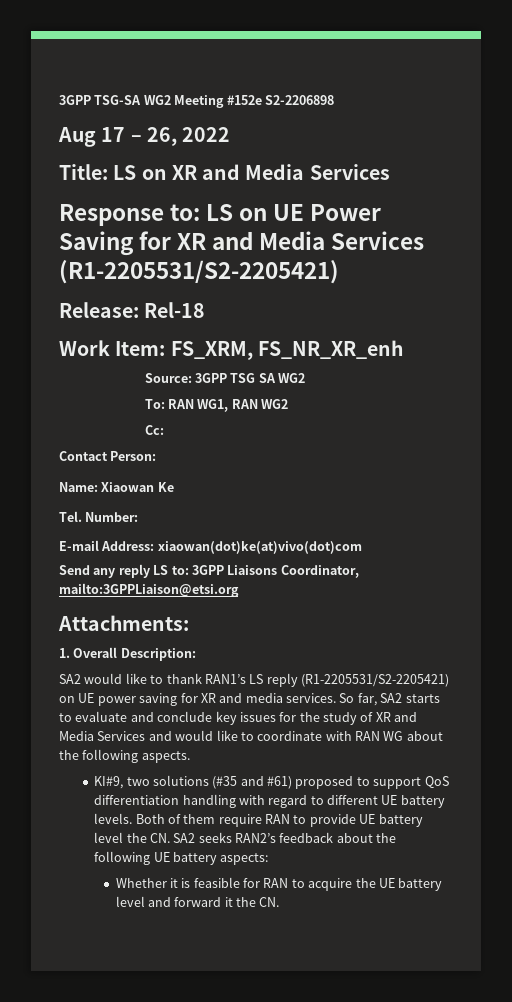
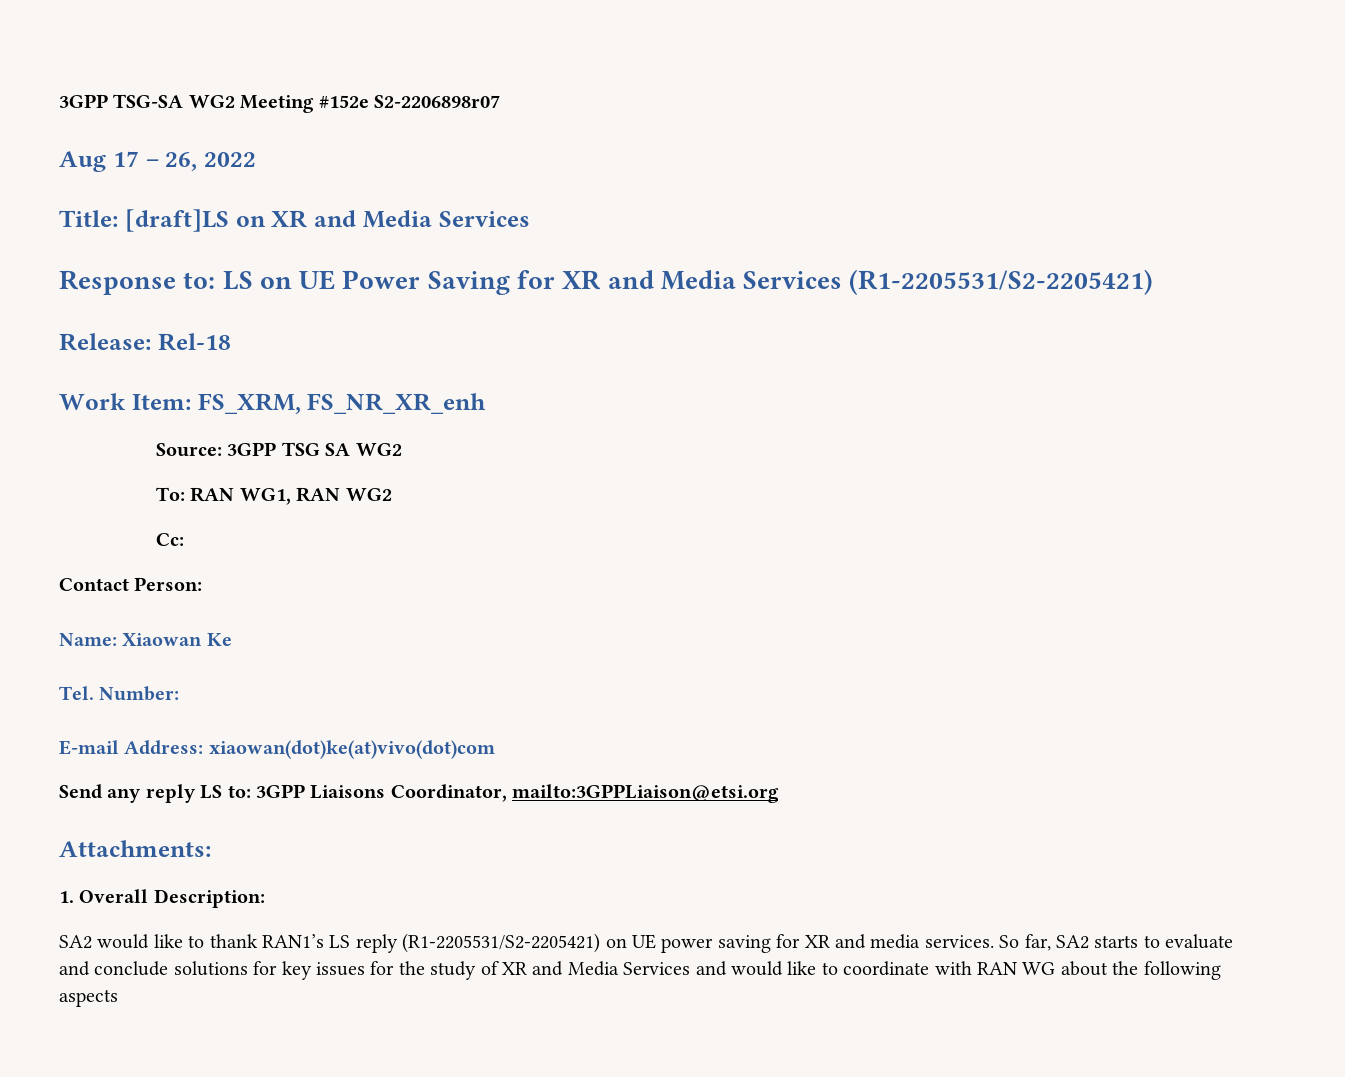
- 3GPP TSG-SA WG2 Meeting #152e S2-2206898
+ 3GPP TSG-SA WG2 Meeting #152e S2-2206898r07
- Title: LS on XR and Media Services
+ Title: [draft]LS on XR and Media Services
- So far, SA2 starts to evaluate and conclude key issues for the study of XR and Media Services and would like to coordinate with RAN WG about the following aspects.
- KI#9, two solutions (#35 and #61) proposed to support QoS differentiation handling with regard to different UE battery levels. Both of them require RAN to provide UE battery level the CN. SA2 seeks RAN2’s feedback about the following UE battery aspects:
- Whether it is feasible for RAN to acquire the UE battery level and forward it the CN.
+ So far, SA2 starts to evaluate and conclude solutions for key issues for the study of XR and Media Services and would like to coordinate with RAN WG about the following aspects

